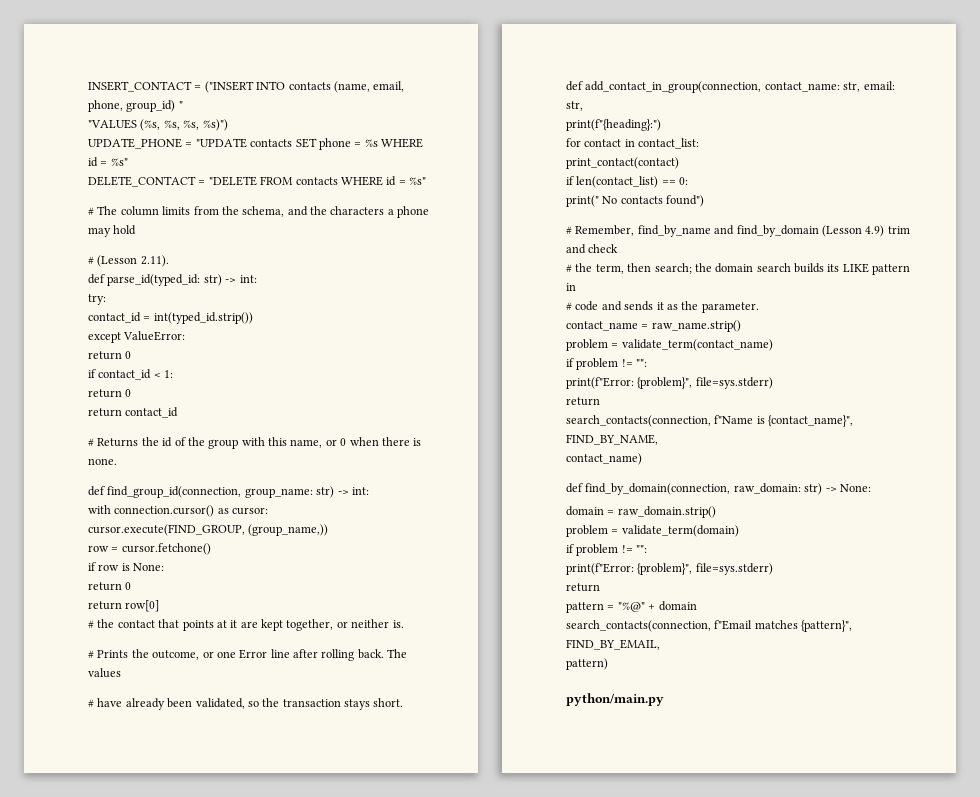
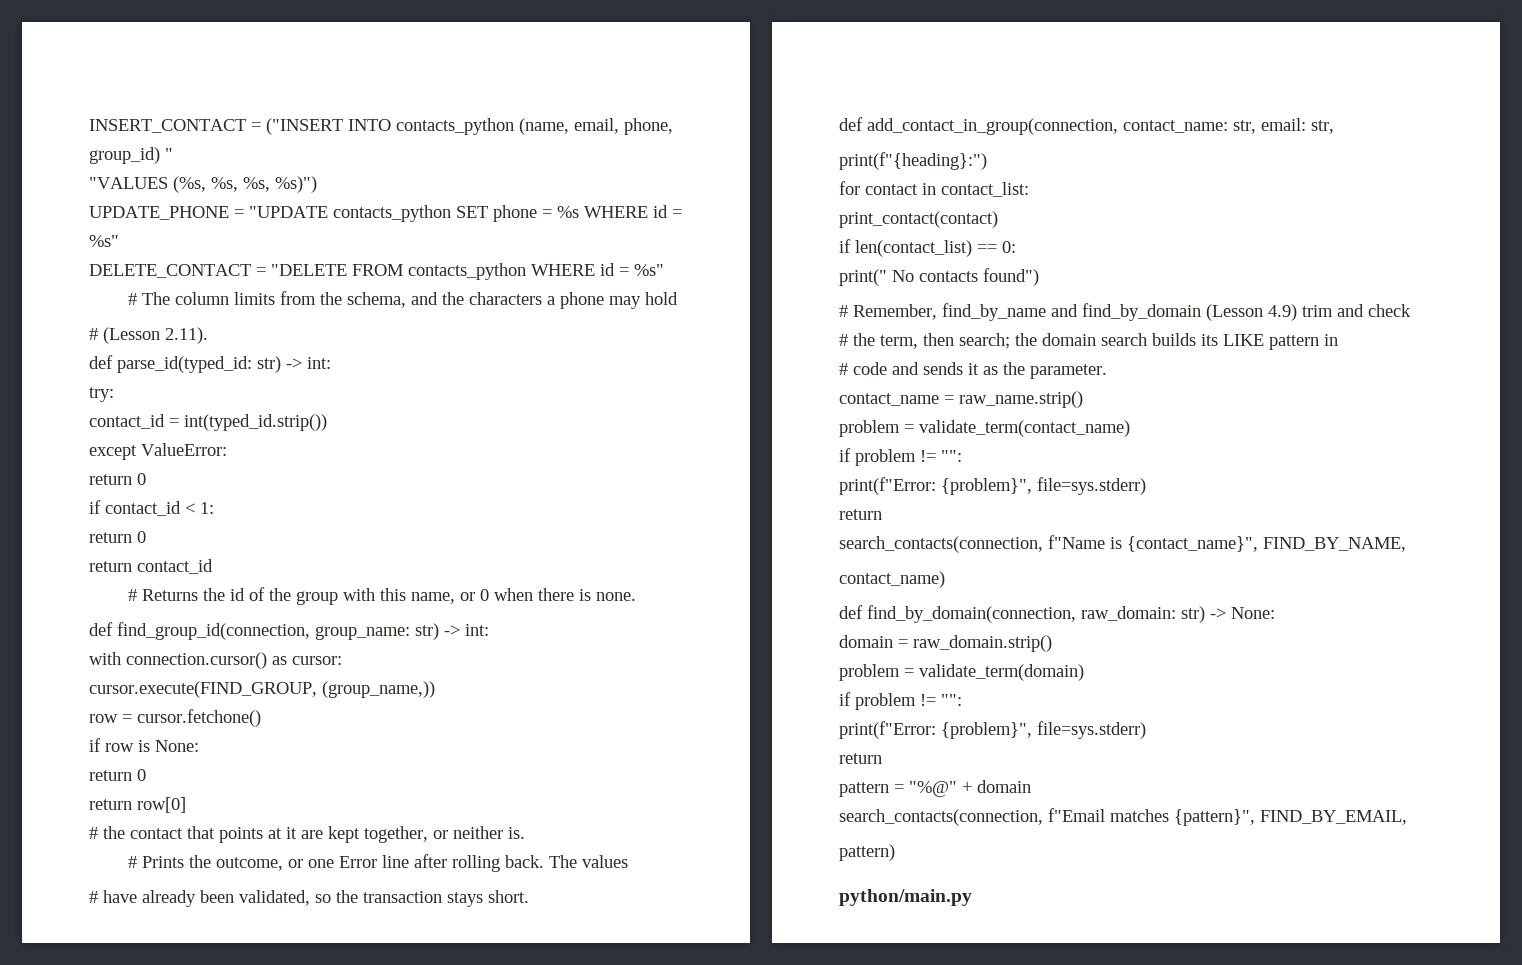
- INSERT_CONTACT = ("INSERT INTO contacts (name, email, phone, group_id) "
+ INSERT_CONTACT = ("INSERT INTO contacts_python (name, email, phone, group_id) "
- UPDATE_PHONE = "UPDATE contacts SET phone = %s WHERE id = %s"
+ UPDATE_PHONE = "UPDATE contacts_python SET phone = %s WHERE id = %s"
- DELETE_CONTACT = "DELETE FROM contacts WHERE id = %s"
+ DELETE_CONTACT = "DELETE FROM contacts_python WHERE id = %s"

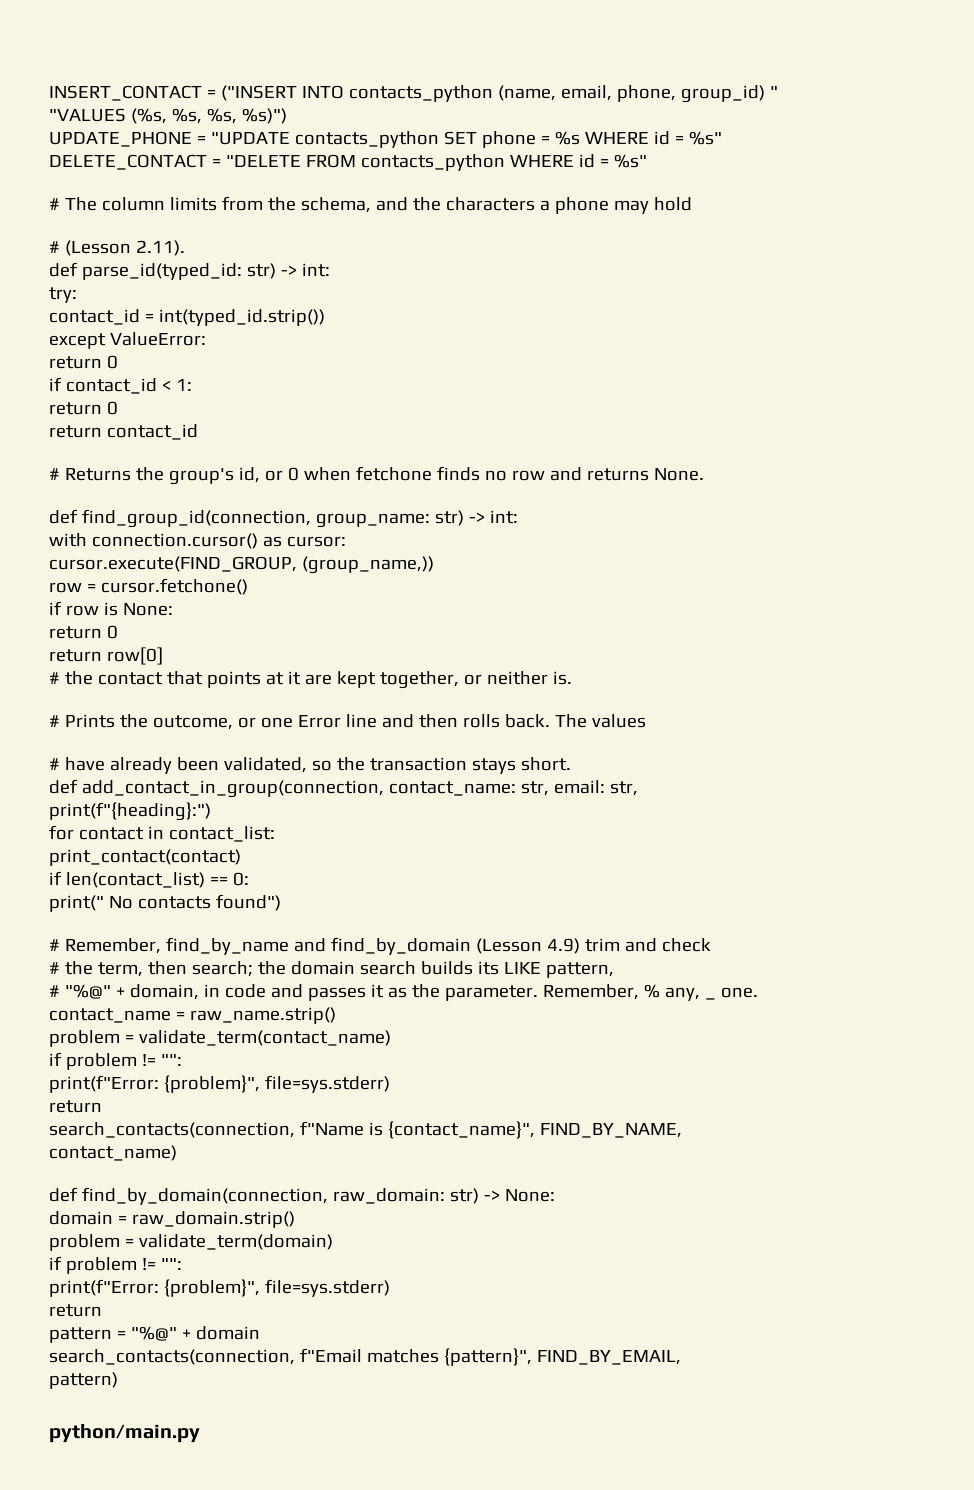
- # Returns the id of the group with this name, or 0 when there is none.
+ # Returns the group's id, or 0 when fetchone finds no row and returns None.
- # Prints the outcome, or one Error line after rolling back.
+ # Prints the outcome, or one Error line and then rolls back.
- # the term, then search; the domain search builds its LIKE pattern in
- # code and sends it as the parameter.
+ # the term, then search; the domain search builds its LIKE pattern,
+ # "%@" + domain, in code and passes it as the parameter. Remember, % any, _ one.

